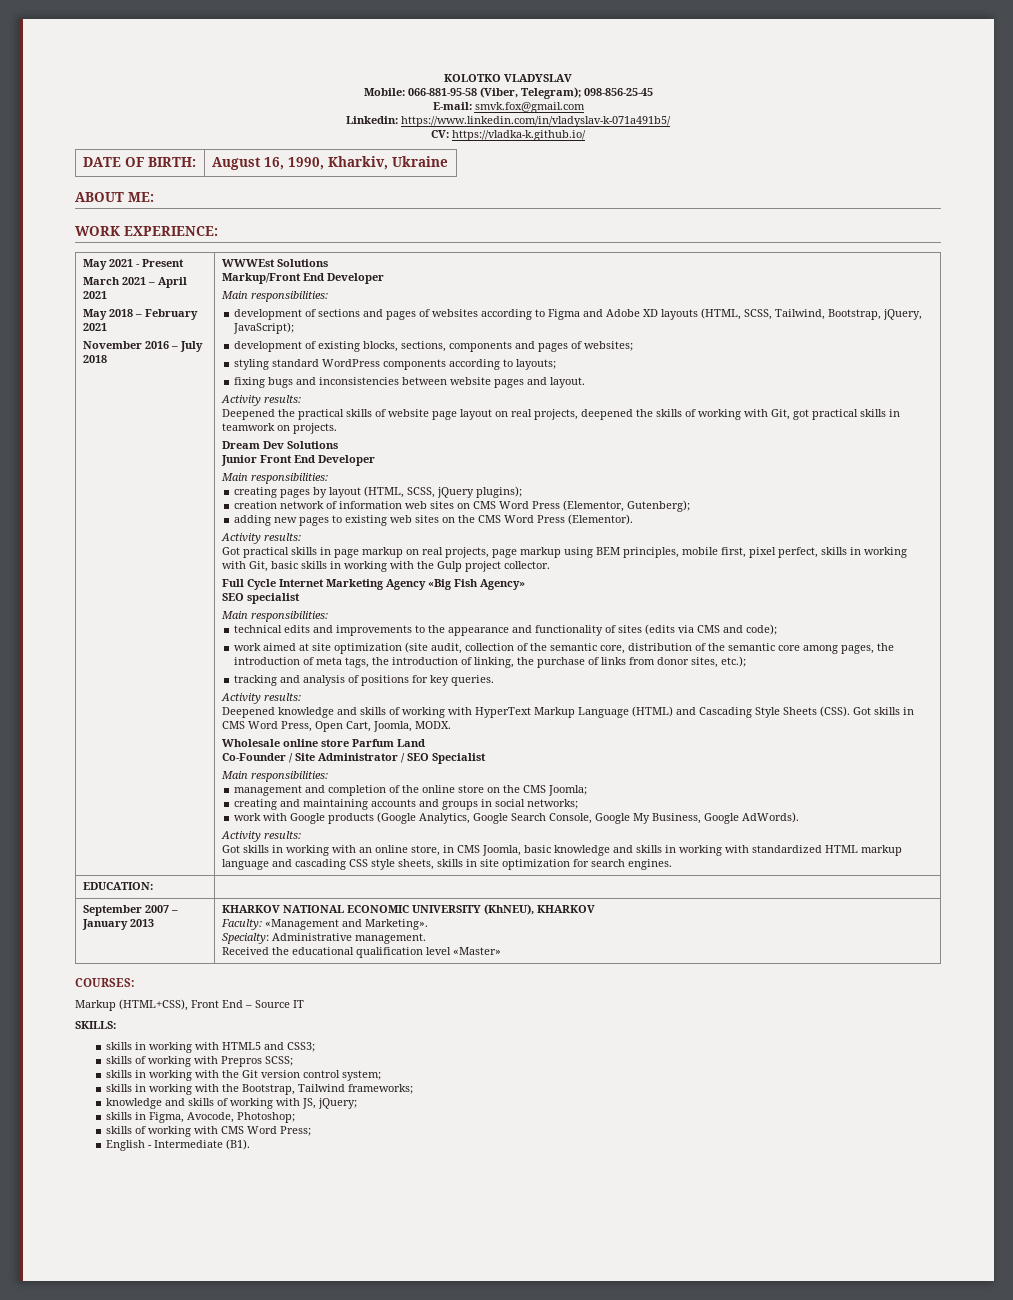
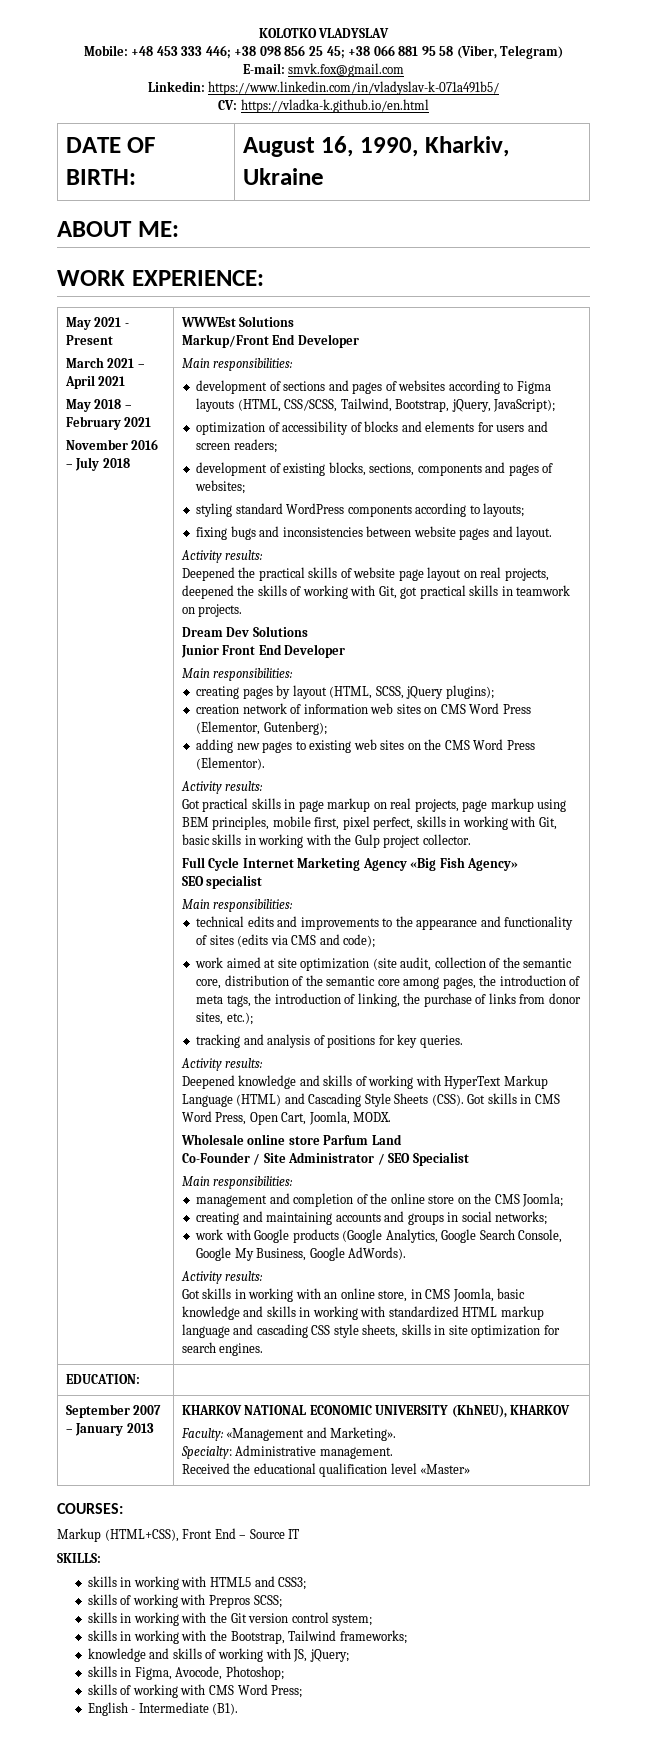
- Mobile: 066-881-95-58 (Viber, Telegram); 098-856-25-45
+ Mobile: +48 453 333 446; +38 098 856 25 45; +38 066 881 95 58 (Viber, Telegram)
- CV: https://vladka-k.github.io/
+ CV: https://vladka-k.github.io/en.html
- development of sections and pages of websites according to Figma and Adobe XD layouts (HTML, SCSS, Tailwind, Bootstrap, jQuery, JavaScript);
+ development of sections and pages of websites according to Figma layouts (HTML, CSS/SCSS, Tailwind, Bootstrap, jQuery, JavaScript);
+ optimization of accessibility of blocks and elements for users and screen readers;

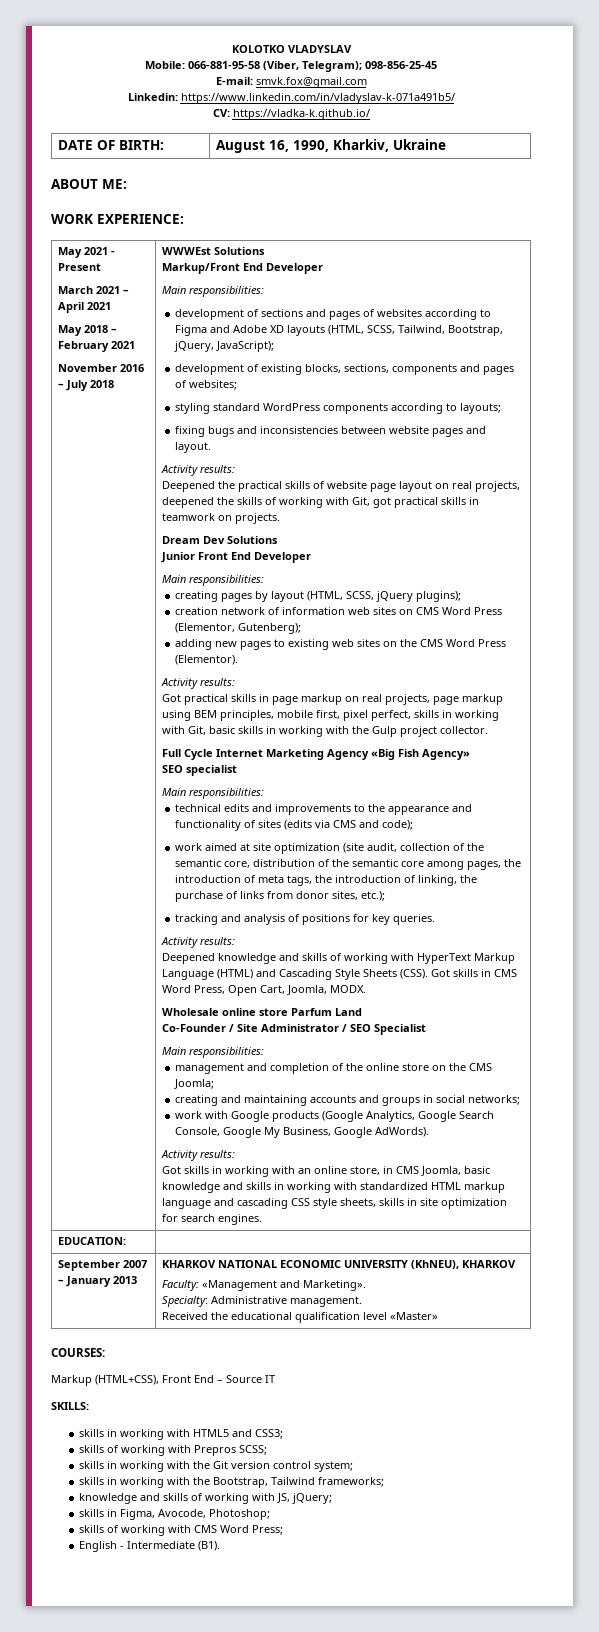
- Mobile: +48 453 333 446; +38 098 856 25 45; +38 066 881 95 58 (Viber, Telegram)
+ Mobile: 066-881-95-58 (Viber, Telegram); 098-856-25-45
- CV: https://vladka-k.github.io/en.html
+ CV: https://vladka-k.github.io/
- development of sections and pages of websites according to Figma layouts (HTML, CSS/SCSS, Tailwind, Bootstrap, jQuery, JavaScript);
+ development of sections and pages of websites according to Figma and Adobe XD layouts (HTML, SCSS, Tailwind, Bootstrap, jQuery, JavaScript);
- optimization of accessibility of blocks and elements for users and screen readers;

